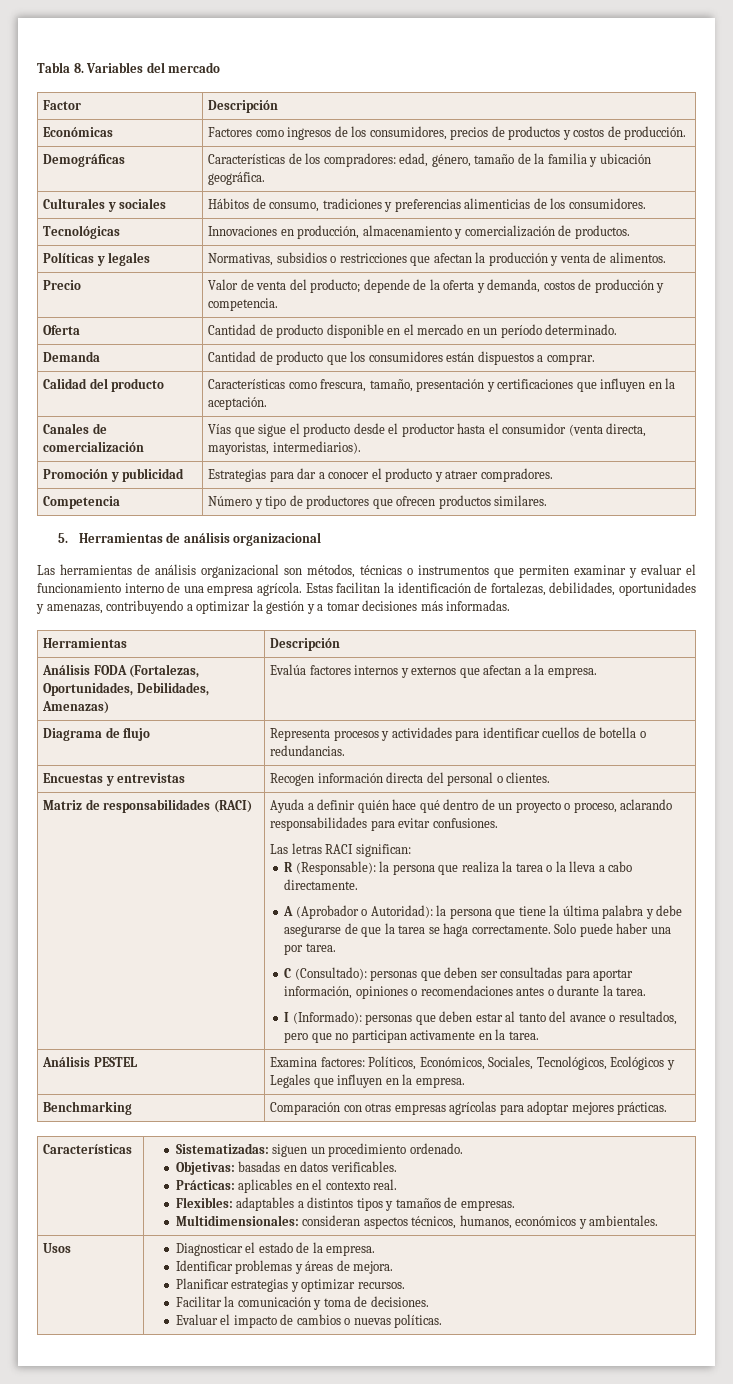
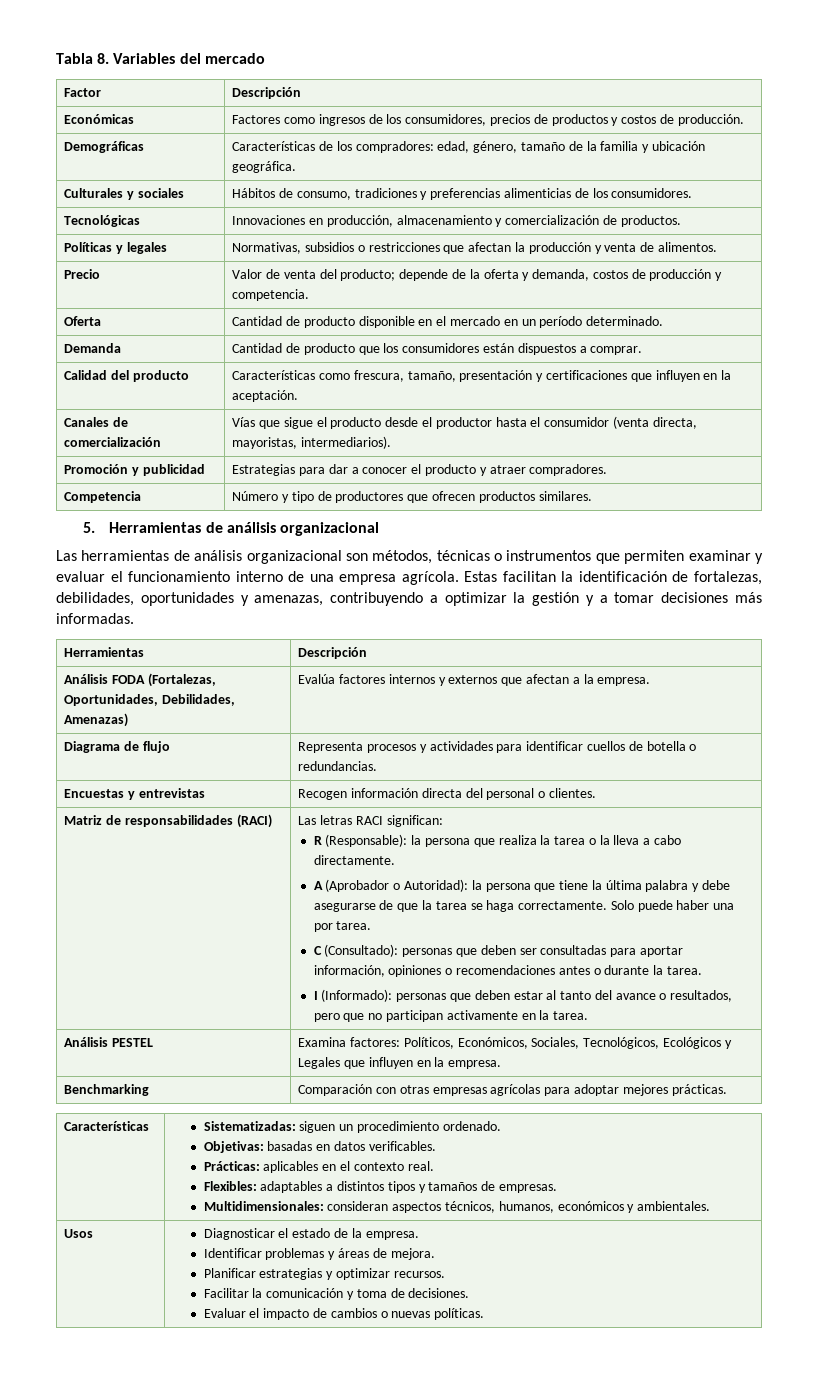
- Ayuda a definir quién hace qué dentro de un proyecto o proceso, aclarando responsabilidades para evitar confusiones.

